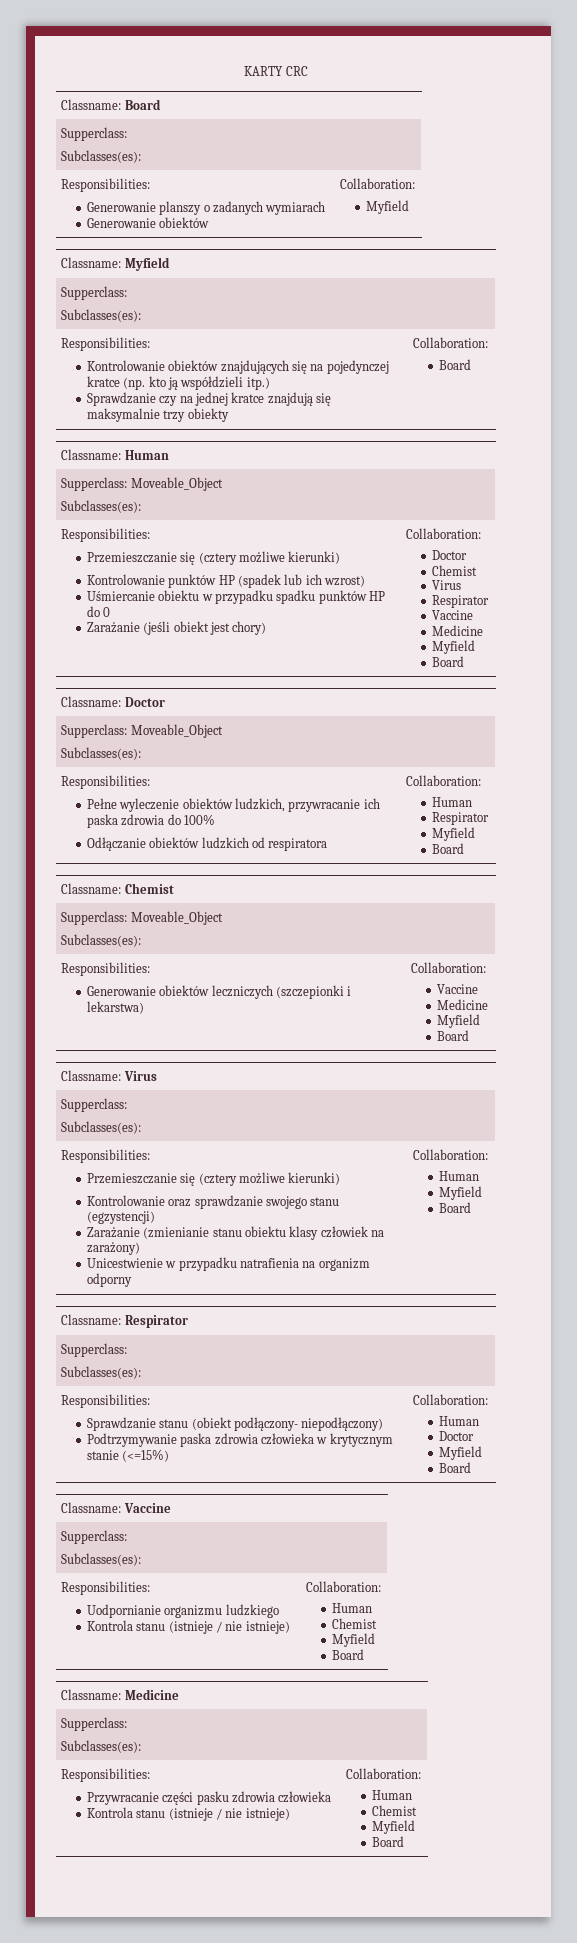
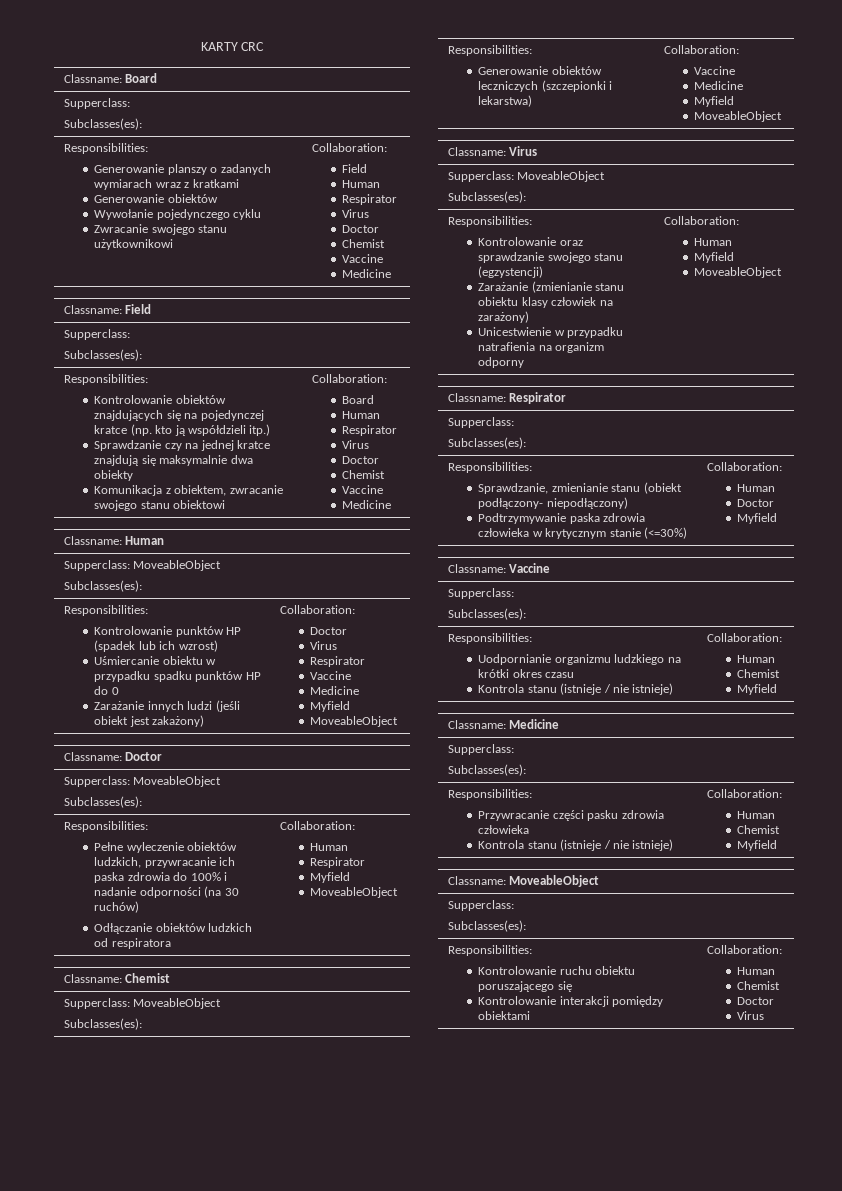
  Classname: Board
  Supperclass:
  Subclasses(es):
  Responsibilities:
- Generowanie planszy o zadanych wymiarach
- Generowanie obiektów | Collaboration:
- Myfield
- Classname: Myfield
+ Generowanie planszy o zadanych wymiarach wraz z kratkami
+ Generowanie obiektów
+ Wywołanie pojedynczego cyklu
+ Zwracanie swojego stanu użytkownikowi | Collaboration:
+ Field
+ Human
+ Respirator
+ Virus
+ Doctor
+ Chemist
+ Vaccine
+ Medicine
+ Classname: Field
  Supperclass:
  Subclasses(es):
  Responsibilities:
  Kontrolowanie obiektów znajdujących się na pojedynczej kratce (np. kto ją współdzieli itp.)
- Sprawdzanie czy na jednej kratce znajdują się maksymalnie trzy obiekty | Collaboration:
+ Sprawdzanie czy na jednej kratce znajdują się maksymalnie dwa obiekty
+ Komunikacja z obiektem, zwracanie swojego stanu obiektowi | Collaboration:
  Board
+ Human
+ Respirator
+ Virus
+ Doctor
+ Chemist
+ Vaccine
+ Medicine
  Classname: Human
- Supperclass: Moveable_Object
+ Supperclass: MoveableObject
  Subclasses(es):
  Responsibilities:
- Przemieszczanie się (cztery możliwe kierunki)
  Kontrolowanie punktów HP (spadek lub ich wzrost)
  Uśmiercanie obiektu w przypadku spadku punktów HP do 0
- Zarażanie (jeśli obiekt jest chory) | Collaboration:
+ Zarażanie innych ludzi (jeśli obiekt jest zakażony) | Collaboration:
  Doctor
- Chemist
  Virus
  Respirator
  Vaccine
  Medicine
  Myfield
- Board
+ MoveableObject
  Classname: Doctor
- Supperclass: Moveable_Object
+ Supperclass: MoveableObject
  Subclasses(es):
  Responsibilities:
- Pełne wyleczenie obiektów ludzkich, przywracanie ich paska zdrowia do 100%
+ Pełne wyleczenie obiektów ludzkich, przywracanie ich paska zdrowia do 100% i nadanie odporności (na 30 ruchów)
  Odłączanie obiektów ludzkich od respiratora | Collaboration:
  Human
  Respirator
  Myfield
- Board
+ MoveableObject
  Classname: Chemist
- Supperclass: Moveable_Object
+ Supperclass: MoveableObject
  Subclasses(es):
  Responsibilities:
  Generowanie obiektów leczniczych (szczepionki i lekarstwa) | Collaboration:
  Vaccine
  Medicine
  Myfield
- Board
+ MoveableObject
  Classname: Virus
- Supperclass:
+ Supperclass: MoveableObject
  Subclasses(es):
  Responsibilities:
- Przemieszczanie się (cztery możliwe kierunki)
  Kontrolowanie oraz sprawdzanie swojego stanu (egzystencji)
  Zarażanie (zmienianie stanu obiektu klasy człowiek na zarażony)
  Unicestwienie w przypadku natrafienia na organizm odporny | Collaboration:
  Human
  Myfield
- Board
+ MoveableObject
  Classname: Respirator
  Supperclass:
  Subclasses(es):
  Responsibilities:
- Sprawdzanie stanu (obiekt podłączony- niepodłączony)
- Podtrzymywanie paska zdrowia człowieka w krytycznym stanie (<=15%) | Collaboration:
+ Sprawdzanie, zmienianie stanu (obiekt podłączony- niepodłączony)
+ Podtrzymywanie paska zdrowia człowieka w krytycznym stanie (<=30%) | Collaboration:
  Human
  Doctor
  Myfield
- Board
  Classname: Vaccine
  Supperclass:
  Subclasses(es):
  Responsibilities:
- Uodpornianie organizmu ludzkiego
+ Uodpornianie organizmu ludzkiego na krótki okres czasu
  Kontrola stanu (istnieje / nie istnieje) | Collaboration:
  Human
  Chemist
  Myfield
- Board
  Classname: Medicine
  Supperclass:
  Subclasses(es):
  Responsibilities:
  Przywracanie części pasku zdrowia człowieka
  Kontrola stanu (istnieje / nie istnieje) | Collaboration:
  Human
  Chemist
  Myfield
- Board
+ Classname: MoveableObject
+ Supperclass:
+ Subclasses(es):
+ Responsibilities:
+ Kontrolowanie ruchu obiektu poruszającego się
+ Kontrolowanie interakcji pomiędzy obiektami | Collaboration:
+ Human
+ Chemist
+ Doctor
+ Virus

